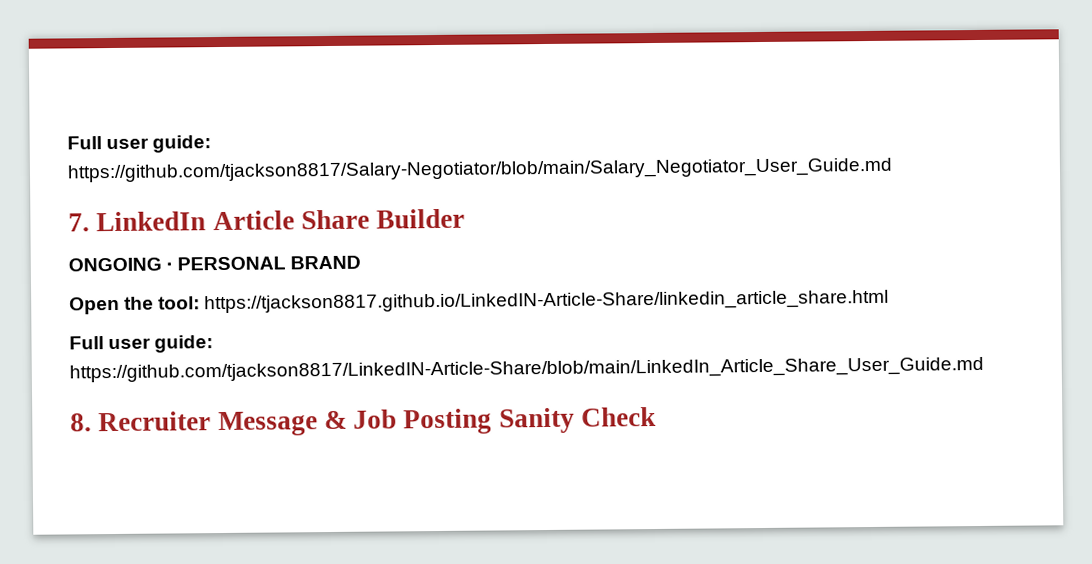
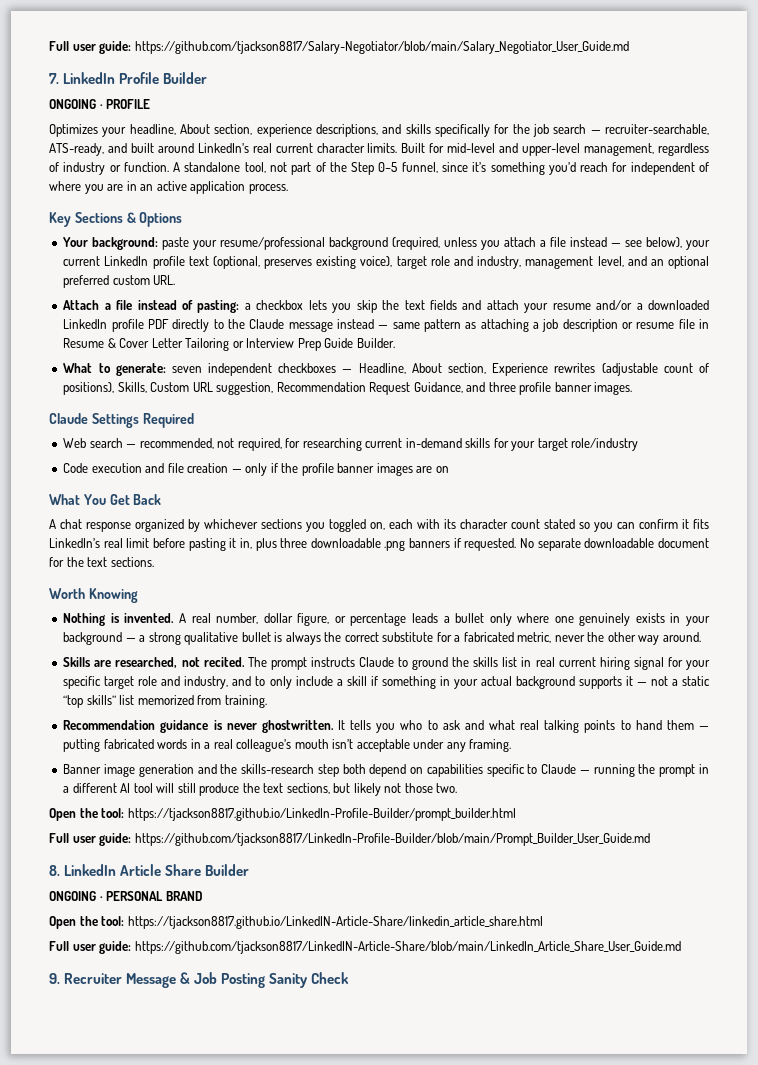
- 7. LinkedIn Article Share Builder
+ 7. LinkedIn Profile Builder
+ ONGOING · PROFILE
+ Optimizes your headline, About section, experience descriptions, and skills specifically for the job search — recruiter-searchable, ATS-ready, and built around LinkedIn’s real current character limits. Built for mid-level and upper-level management, regardless of industry or function. A standalone tool, not part of the Step 0–5 funnel, since it’s something you’d reach for independent of where you are in an active application process.
+ Key Sections & Options
+ Your background: paste your resume/professional background (required, unless you attach a file instead — see below), your current LinkedIn profile text (optional, preserves existing voice), target role and industry, management level, and an optional preferred custom URL.
+ Attach a file instead of pasting: a checkbox lets you skip the text fields and attach your resume and/or a downloaded LinkedIn profile PDF directly to the Claude message instead — same pattern as attaching a job description or resume file in Resume & Cover Letter Tailoring or Interview Prep Guide Builder.
+ What to generate: seven independent checkboxes — Headline, About section, Experience rewrites (adjustable count of positions), Skills, Custom URL suggestion, Recommendation Request Guidance, and three profile banner images.
+ Claude Settings Required
+ Web search — recommended, not required, for researching current in-demand skills for your target role/industry
+ Code execution and file creation — only if the profile banner images are on
+ What You Get Back
+ A chat response organized by whichever sections you toggled on, each with its character count stated so you can confirm it fits LinkedIn’s real limit before pasting it in, plus three downloadable .png banners if requested. No separate downloadable document for the text sections.
+ Worth Knowing
+ Nothing is invented. A real number, dollar figure, or percentage leads a bullet only where one genuinely exists in your background — a strong qualitative bullet is always the correct substitute for a fabricated metric, never the other way around.
+ Skills are researched, not recited. The prompt instructs Claude to ground the skills list in real current hiring signal for your specific target role and industry, and to only include a skill if something in your actual background supports it — not a static “top skills” list memorized from training.
+ Recommendation guidance is never ghostwritten. It tells you who to ask and what real talking points to hand them — putting fabricated words in a real colleague’s mouth isn’t acceptable under any framing.
+ Banner image generation and the skills-research step both depend on capabilities specific to Claude — running the prompt in a different AI tool will still produce the text sections, but likely not those two.
+ Open the tool: https://tjackson8817.github.io/LinkedIn-Profile-Builder/prompt_builder.html
+ Full user guide: https://github.com/tjackson8817/LinkedIn-Profile-Builder/blob/main/Prompt_Builder_User_Guide.md
+ 8. LinkedIn Article Share Builder
- 8. Recruiter Message & Job Posting Sanity Check
+ 9. Recruiter Message & Job Posting Sanity Check

